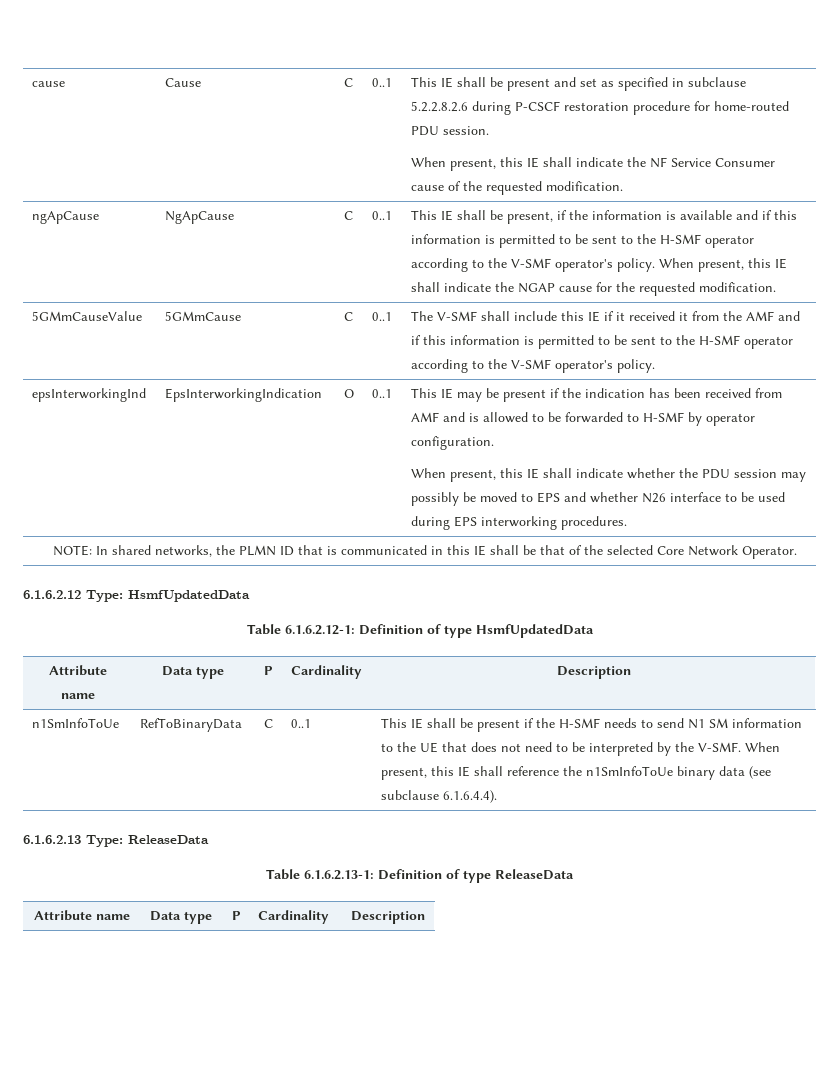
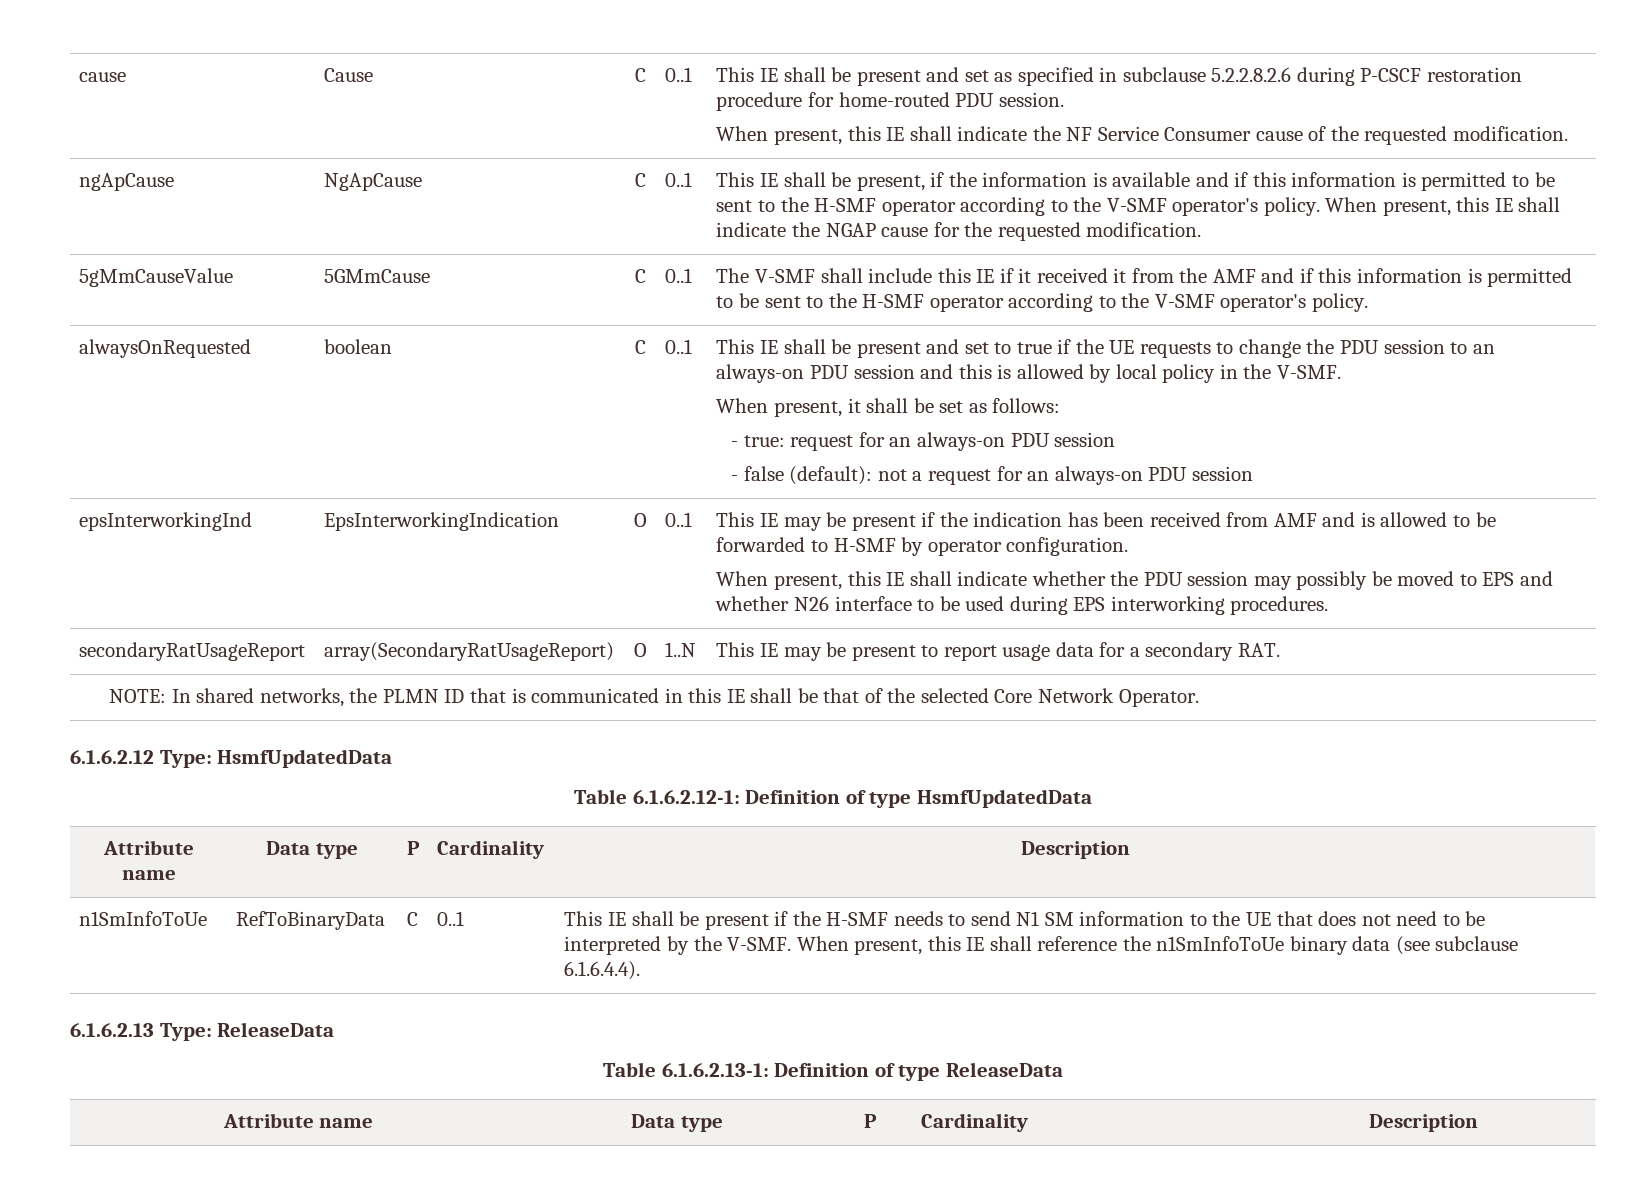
- 5GMmCauseValue | 5GMmCause | C | 0..1 | The V-SMF shall include this IE if it received it from the AMF and if this information is permitted to be sent to the H-SMF operator according to the V-SMF operator's policy.
+ 5gMmCauseValue | 5GMmCause | C | 0..1 | The V-SMF shall include this IE if it received it from the AMF and if this information is permitted to be sent to the H-SMF operator according to the V-SMF operator's policy.
+ alwaysOnRequested | boolean | C | 0..1 | This IE shall be present and set to true if the UE requests to change the PDU session to an always-on PDU session and this is allowed by local policy in the V-SMF.
+ When present, it shall be set as follows:
+ - true: request for an always-on PDU session
+ - false (default): not a request for an always-on PDU session
+ secondaryRatUsageReport | array(SecondaryRatUsageReport) | O | 1..N | This IE may be present to report usage data for a secondary RAT.

